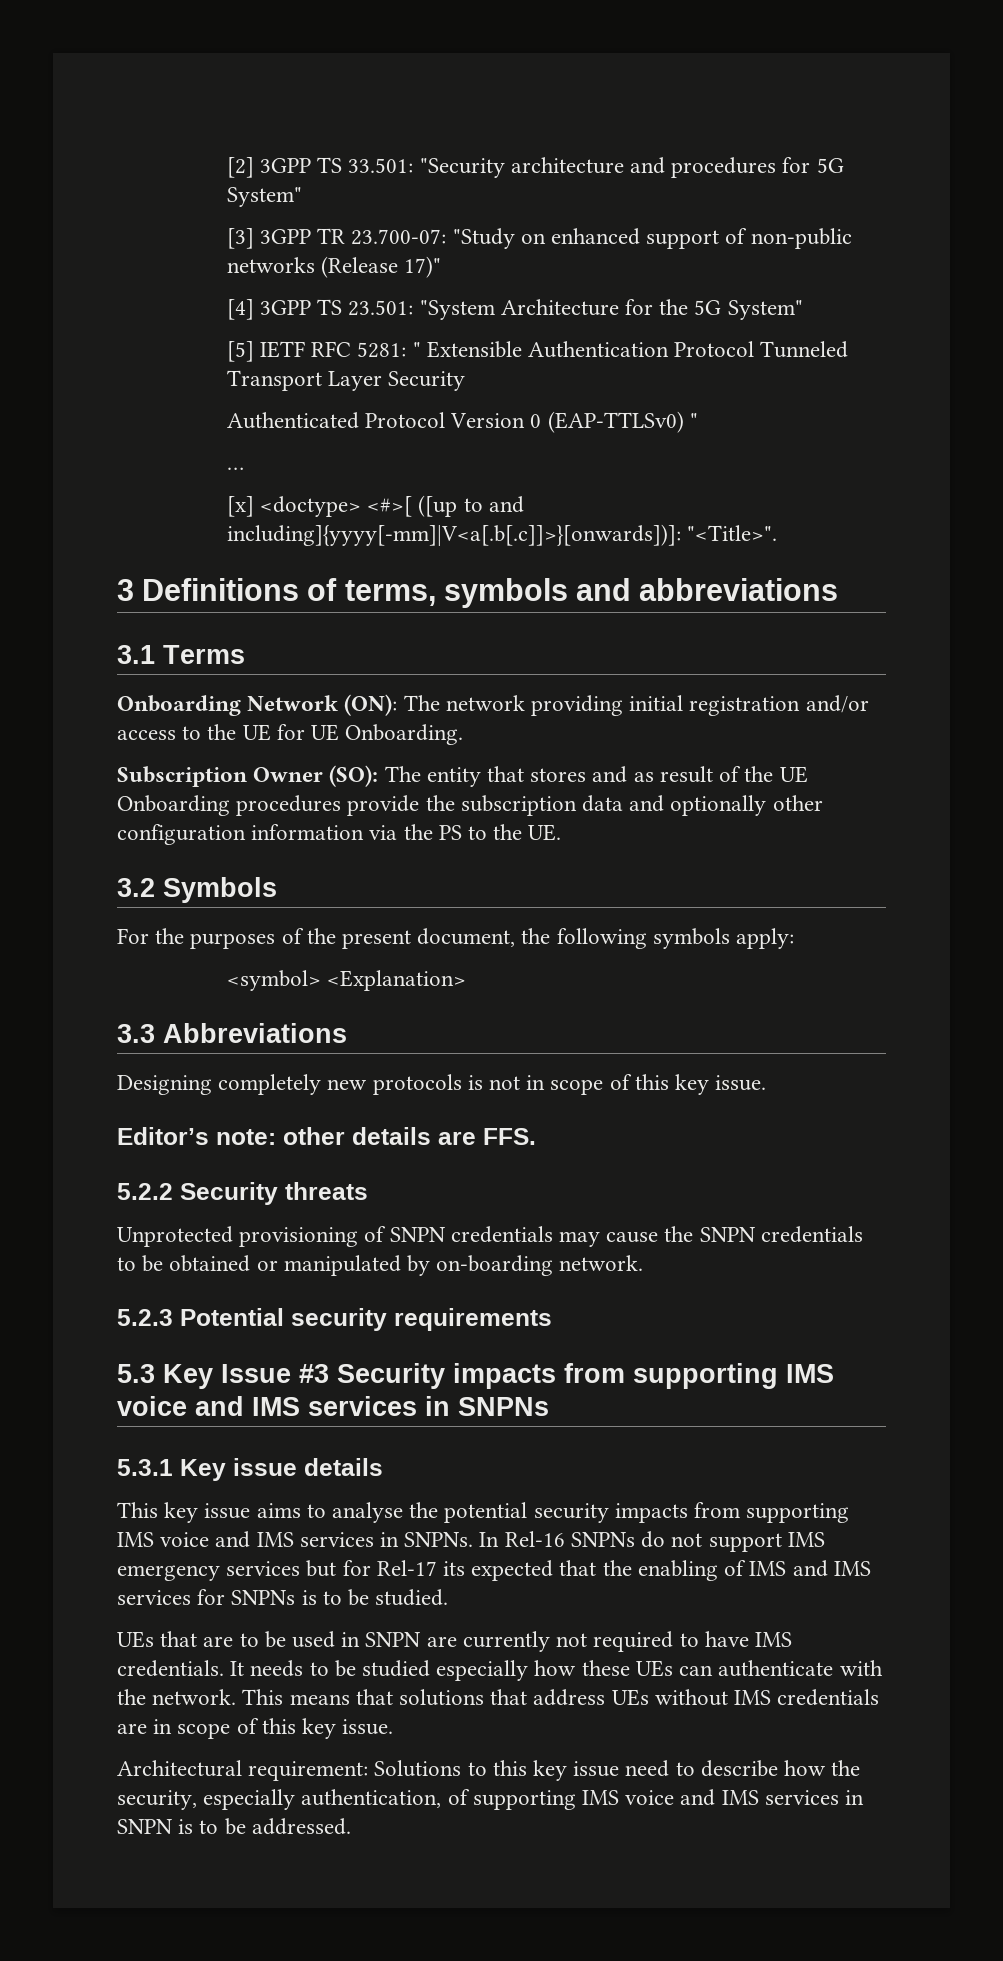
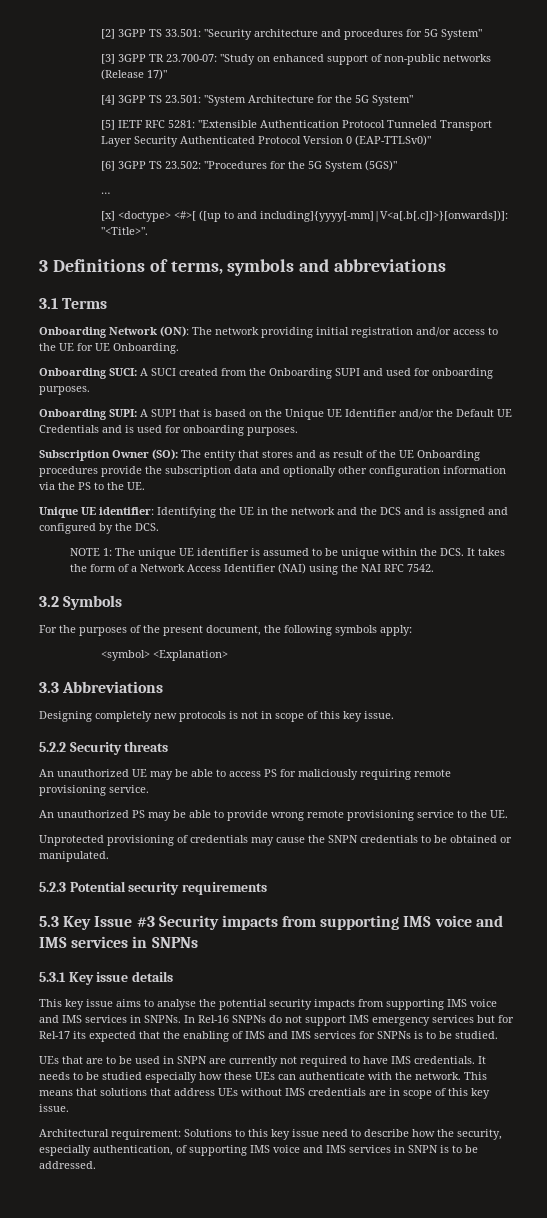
- [5] IETF RFC 5281: " Extensible Authentication Protocol Tunneled Transport Layer Security
- Authenticated Protocol Version 0 (EAP-TTLSv0) "
+ [5] IETF RFC 5281: "Extensible Authentication Protocol Tunneled Transport Layer Security Authenticated Protocol Version 0 (EAP-TTLSv0)"
+ [6] 3GPP TS 23.502: "Procedures for the 5G System (5GS)"
+ Onboarding SUCI: A SUCI created from the Onboarding SUPI and used for onboarding purposes.
+ Onboarding SUPI: A SUPI that is based on the Unique UE Identifier and/or the Default UE Credentials and is used for onboarding purposes.
+ Unique UE identifier: Identifying the UE in the network and the DCS and is assigned and configured by the DCS.
+ NOTE 1: The unique UE identifier is assumed to be unique within the DCS. It takes the form of a Network Access Identifier (NAI) using the NAI RFC 7542.
- Editor’s note: other details are FFS.
  5.2.2 Security threats
+ An unauthorized UE may be able to access PS for maliciously requiring remote provisioning service.
+ An unauthorized PS may be able to provide wrong remote provisioning service to the UE.
- Unprotected provisioning of SNPN credentials may cause the SNPN credentials to be obtained or manipulated by on-boarding network.
+ Unprotected provisioning of credentials may cause the SNPN credentials to be obtained or manipulated.

